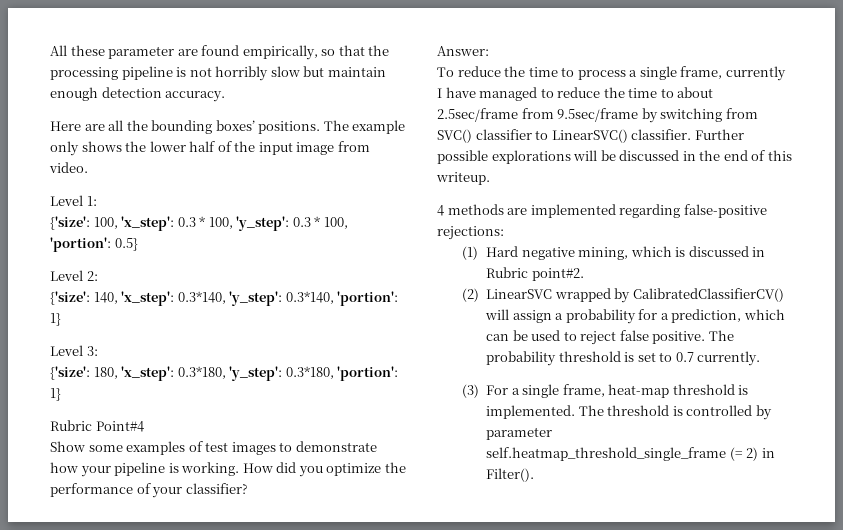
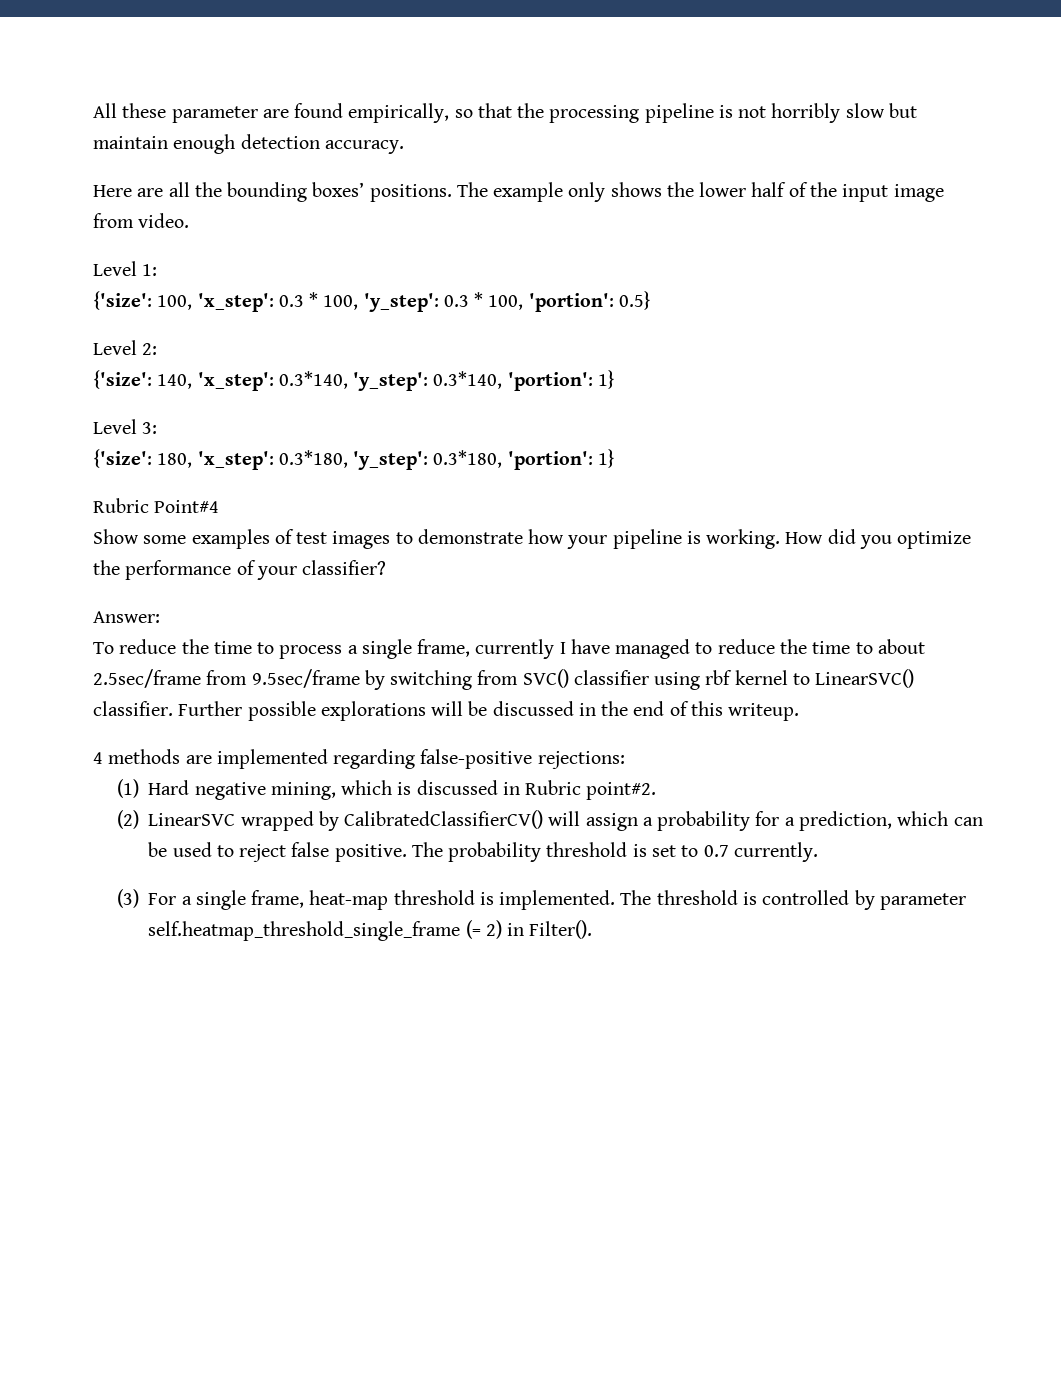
- To reduce the time to process a single frame, currently I have managed to reduce the time to about 2.5sec/frame from 9.5sec/frame by switching from SVC() classifier to LinearSVC() classifier.
+ To reduce the time to process a single frame, currently I have managed to reduce the time to about 2.5sec/frame from 9.5sec/frame by switching from SVC() classifier using rbf kernel to LinearSVC() classifier.

